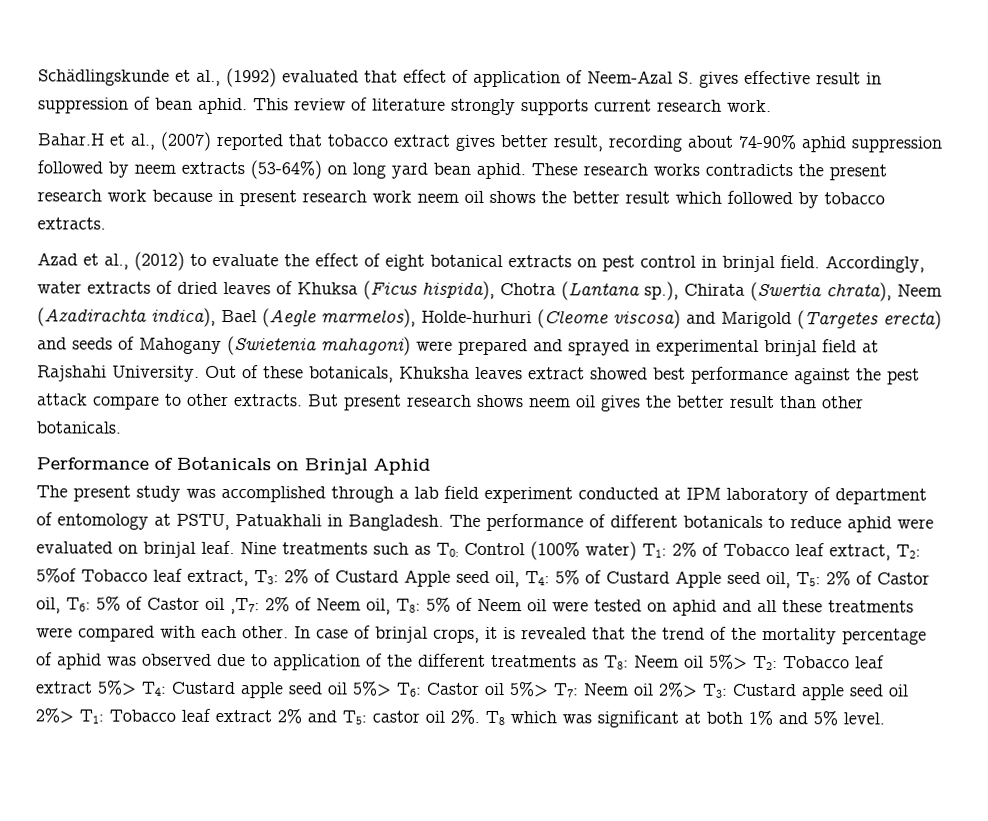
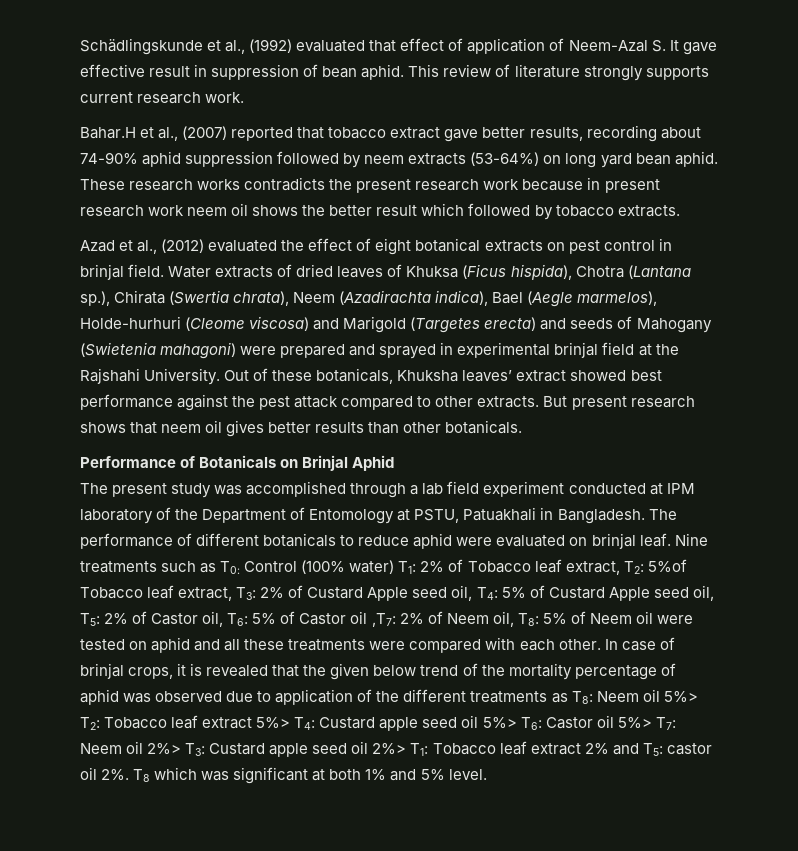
- Schädlingskunde et al., (1992) evaluated that effect of application of Neem-Azal S. gives effective result in suppression of bean aphid.
+ Schädlingskunde et al., (1992) evaluated that effect of application of Neem-Azal S. It gave effective result in suppression of bean aphid.
- Bahar.H et al., (2007) reported that tobacco extract gives better result, recording about 74-90% aphid suppression followed by neem extracts (53-64%) on long yard bean aphid.
+ Bahar.H et al., (2007) reported that tobacco extract gave better results, recording about 74-90% aphid suppression followed by neem extracts (53-64%) on long yard bean aphid.
- Azad et al., (2012) to evaluate the effect of eight botanical extracts on pest control in brinjal field.
+ Azad et al., (2012) evaluated the effect of eight botanical extracts on pest control in brinjal field.
- Accordingly, water extracts of dried leaves of Khuksa (Ficus hispida), Chotra (Lantana sp.), Chirata (Swertia chrata), Neem (Azadirachta indica), Bael (Aegle marmelos), Holde-hurhuri (Cleome viscosa) and Marigold (Targetes erecta) and seeds of Mahogany (Swietenia mahagoni) were prepared and sprayed in experimental brinjal field at Rajshahi University.
+ Water extracts of dried leaves of Khuksa (Ficus hispida), Chotra (Lantana sp.), Chirata (Swertia chrata), Neem (Azadirachta indica), Bael (Aegle marmelos), Holde-hurhuri (Cleome viscosa) and Marigold (Targetes erecta) and seeds of Mahogany (Swietenia mahagoni) were prepared and sprayed in experimental brinjal field at the Rajshahi University.
- Out of these botanicals, Khuksha leaves extract showed best performance against the pest attack compare to other extracts.
+ Out of these botanicals, Khuksha leaves’ extract showed best performance against the pest attack compared to other extracts.
- But present research shows neem oil gives the better result than other botanicals.
+ But present research shows that neem oil gives better results than other botanicals.
- The present study was accomplished through a lab field experiment conducted at IPM laboratory of department of entomology at PSTU, Patuakhali in Bangladesh.
+ The present study was accomplished through a lab field experiment conducted at IPM laboratory of the Department of Entomology at PSTU, Patuakhali in Bangladesh.
- In case of brinjal crops, it is revealed that the trend of the mortality percentage of aphid was observed due to application of the different treatments as T8:
+ In case of brinjal crops, it is revealed that the given below trend of the mortality percentage of aphid was observed due to application of the different treatments as T8:

